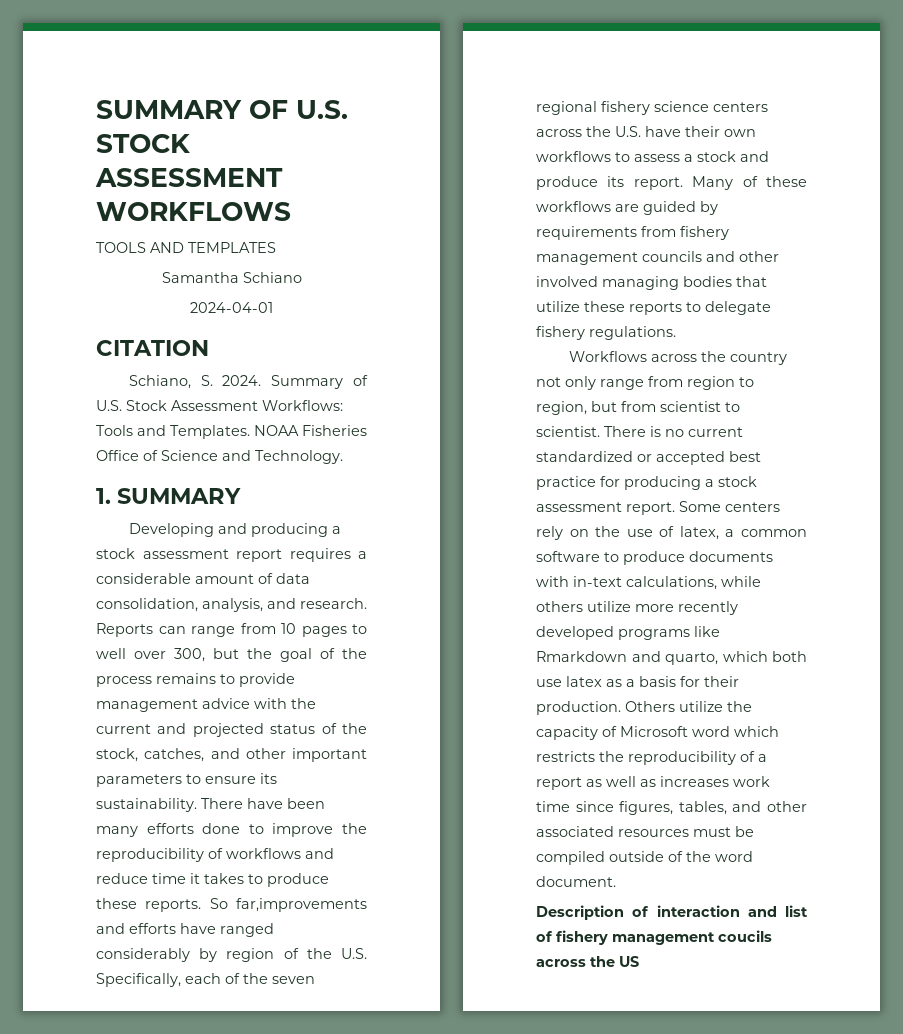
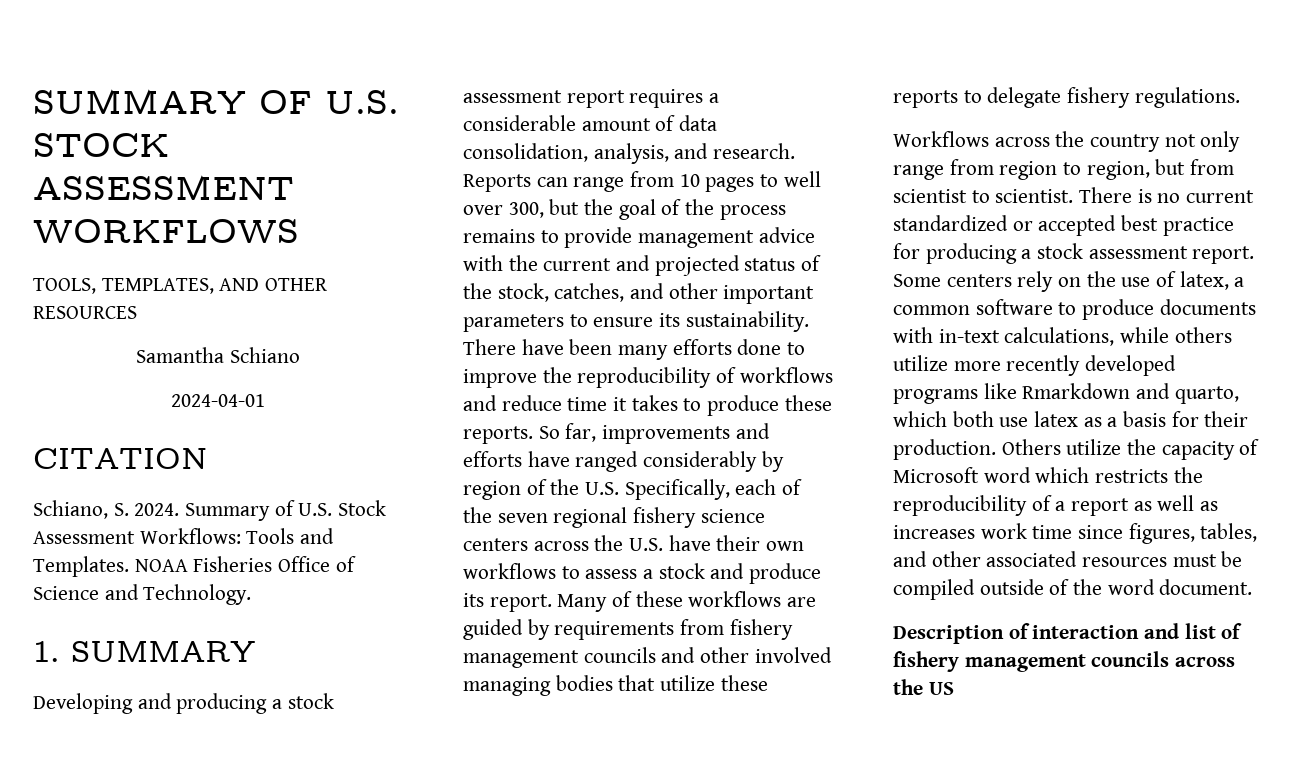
- TOOLS AND TEMPLATES
+ TOOLS, TEMPLATES, AND OTHER RESOURCES
- So far,improvements and efforts have ranged considerably by region of the U.S. Specifically, each of the seven regional fishery science centers across the U.S. have their own workflows to assess a stock and produce its report.
+ So far, improvements and efforts have ranged considerably by region of the U.S. Specifically, each of the seven regional fishery science centers across the U.S. have their own workflows to assess a stock and produce its report.
- Description of interaction and list of fishery management coucils across the US
+ Description of interaction and list of fishery management councils across the US

